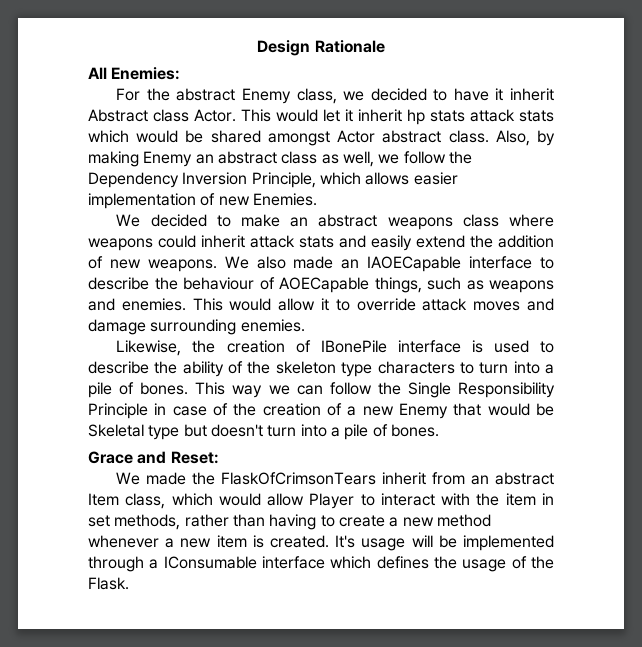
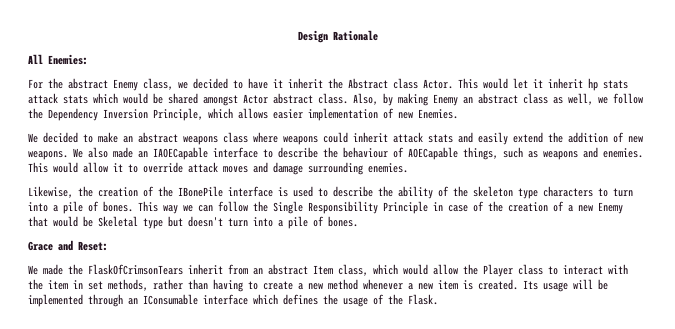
- For the abstract Enemy class, we decided to have it inherit Abstract class Actor.
+ For the abstract Enemy class, we decided to have it inherit the Abstract class Actor.
- Likewise, the creation of IBonePile interface is used to describe the ability of the skeleton type characters to turn into a pile of bones.
+ Likewise, the creation of the IBonePile interface is used to describe the ability of the skeleton type characters to turn into a pile of bones.
- We made the FlaskOfCrimsonTears inherit from an abstract Item class, which would allow Player to interact with the item in set methods, rather than having to create a new method whenever a new item is created.
+ We made the FlaskOfCrimsonTears inherit from an abstract Item class, which would allow the Player class to interact with the item in set methods, rather than having to create a new method whenever a new item is created.
- It's usage will be implemented through a IConsumable interface which defines the usage of the Flask.
+ Its usage will be implemented through an IConsumable interface which defines the usage of the Flask.

